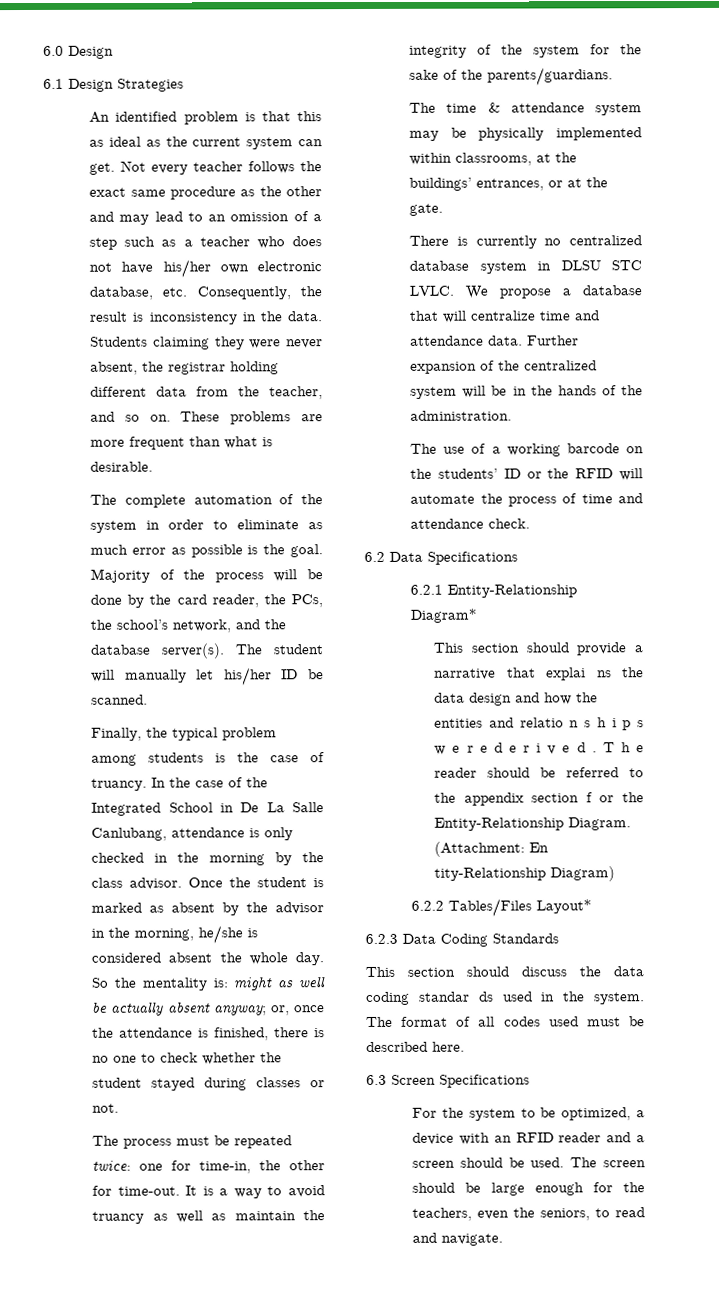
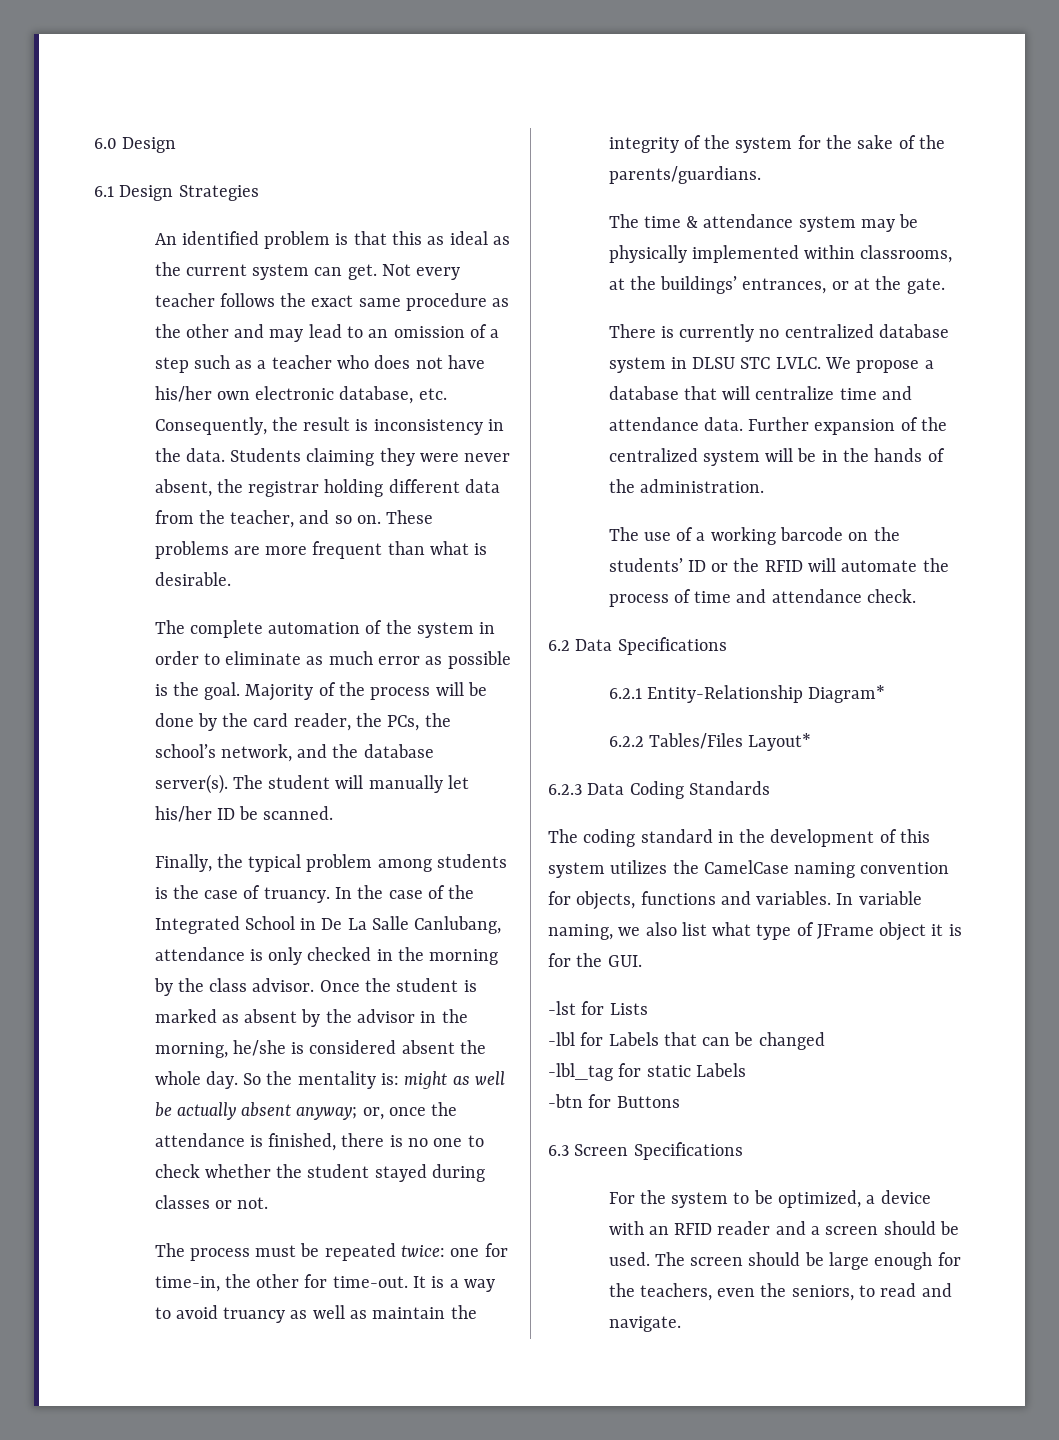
- This section should provide a narrative that explai ns the data design and how the entities and relatio n s h i p s w e r e d e r i v e d . T h e reader should be referred to the appendix section f or the Entity-Relationship Diagram. (Attachment: En tity-Relationship Diagram)
- This section should discuss the data coding standar ds used in the system. The format of all codes used must be described here.
+ The coding standard in the development of this system utilizes the CamelCase naming convention for objects, functions and variables. In variable naming, we also list what type of JFrame object it is for the GUI.
+ -lst for Lists
+ -lbl for Labels that can be changed
+ -lbl_tag for static Labels
+ -btn for Buttons

